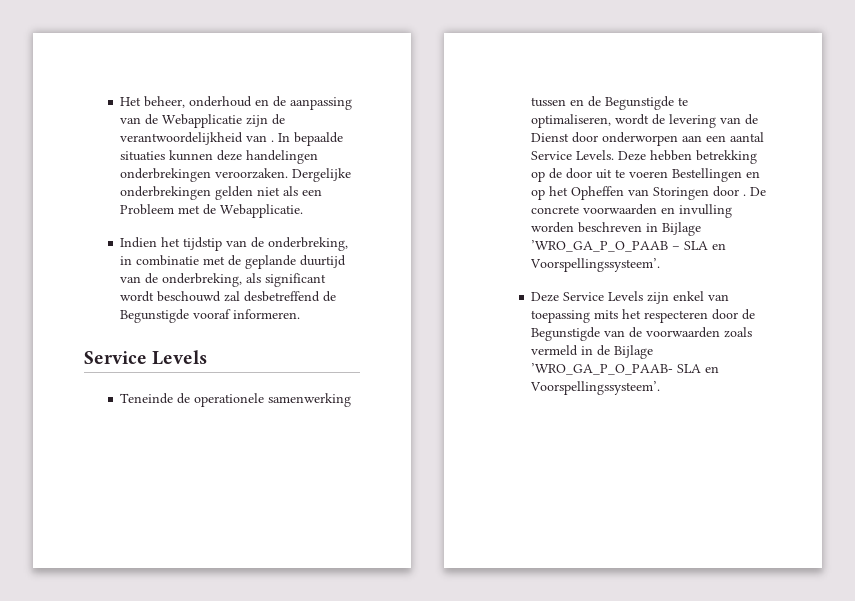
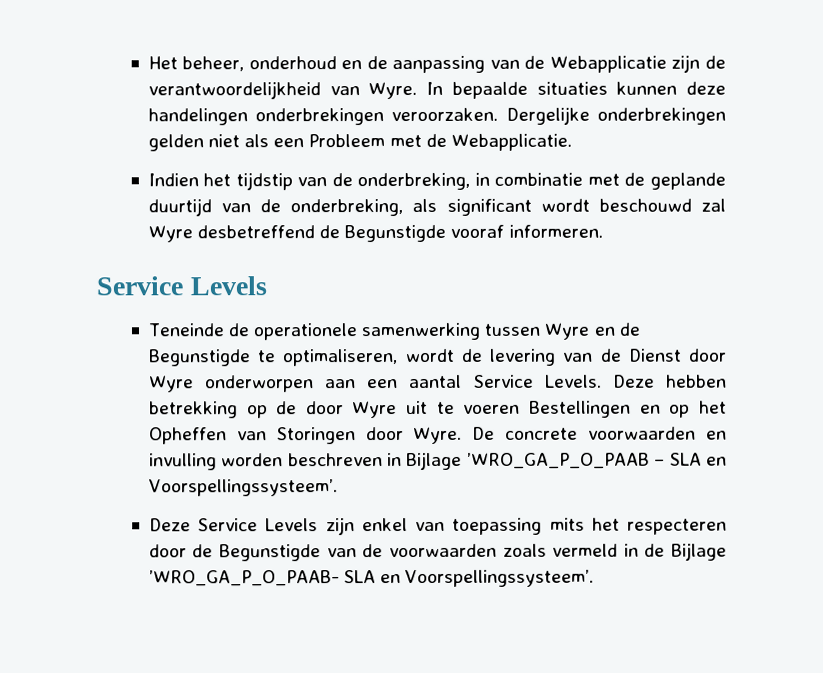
- Het beheer, onderhoud en de aanpassing van de Webapplicatie zijn de verantwoordelijkheid van .
+ Het beheer, onderhoud en de aanpassing van de Webapplicatie zijn de verantwoordelijkheid van Wyre.
- Indien het tijdstip van de onderbreking, in combinatie met de geplande duurtijd van de onderbreking, als significant wordt beschouwd zal desbetreffend de Begunstigde vooraf informeren.
+ Indien het tijdstip van de onderbreking, in combinatie met de geplande duurtijd van de onderbreking, als significant wordt beschouwd zal Wyre desbetreffend de Begunstigde vooraf informeren.
- Teneinde de operationele samenwerking tussen en de Begunstigde te optimaliseren, wordt de levering van de Dienst door onderworpen aan een aantal Service Levels.
+ Teneinde de operationele samenwerking tussen Wyre en de Begunstigde te optimaliseren, wordt de levering van de Dienst door Wyre onderworpen aan een aantal Service Levels.
- Deze hebben betrekking op de door uit te voeren Bestellingen en op het Opheffen van Storingen door .
+ Deze hebben betrekking op de door Wyre uit te voeren Bestellingen en op het Opheffen van Storingen door Wyre.

